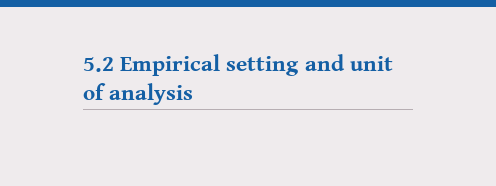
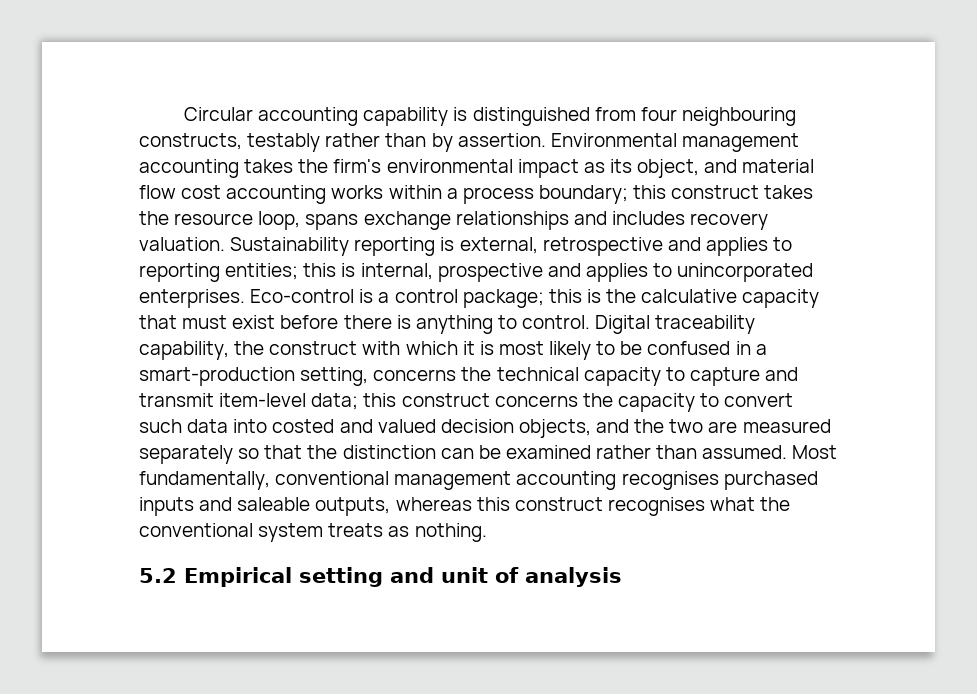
+ Circular accounting capability is distinguished from four neighbouring constructs, testably rather than by assertion. Environmental management accounting takes the firm's environmental impact as its object, and material flow cost accounting works within a process boundary; this construct takes the resource loop, spans exchange relationships and includes recovery valuation. Sustainability reporting is external, retrospective and applies to reporting entities; this is internal, prospective and applies to unincorporated enterprises. Eco-control is a control package; this is the calculative capacity that must exist before there is anything to control. Digital traceability capability, the construct with which it is most likely to be confused in a smart-production setting, concerns the technical capacity to capture and transmit item-level data; this construct concerns the capacity to convert such data into costed and valued decision objects, and the two are measured separately so that the distinction can be examined rather than assumed. Most fundamentally, conventional management accounting recognises purchased inputs and saleable outputs, whereas this construct recognises what the conventional system treats as nothing.

